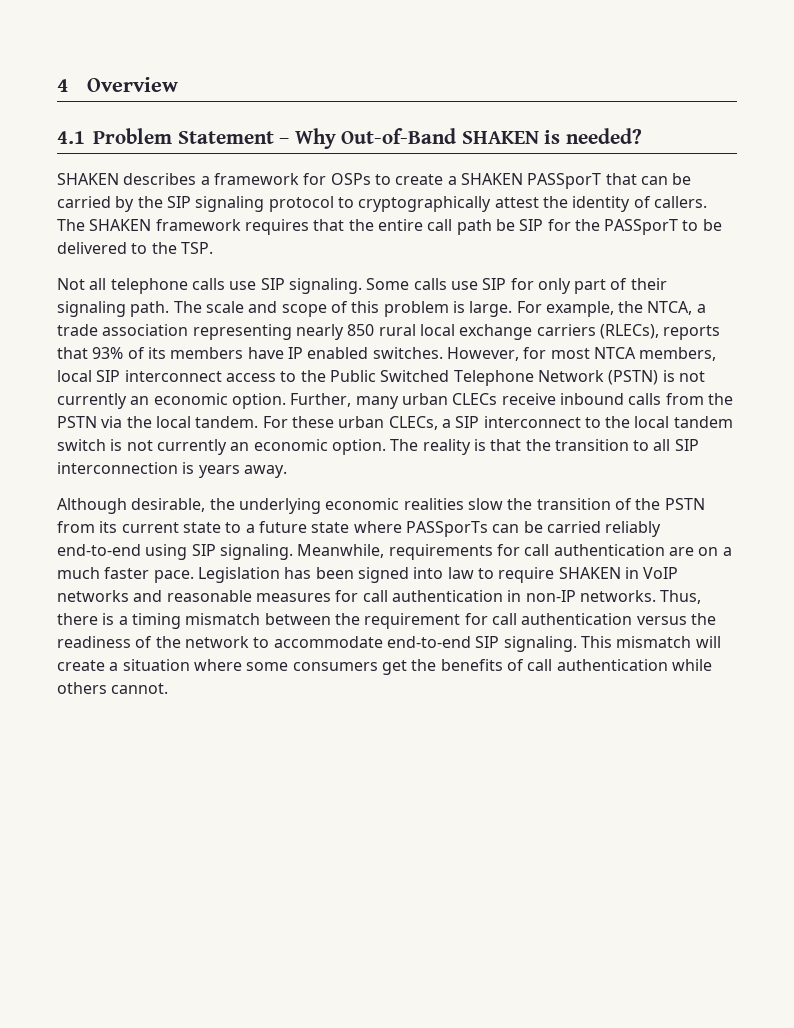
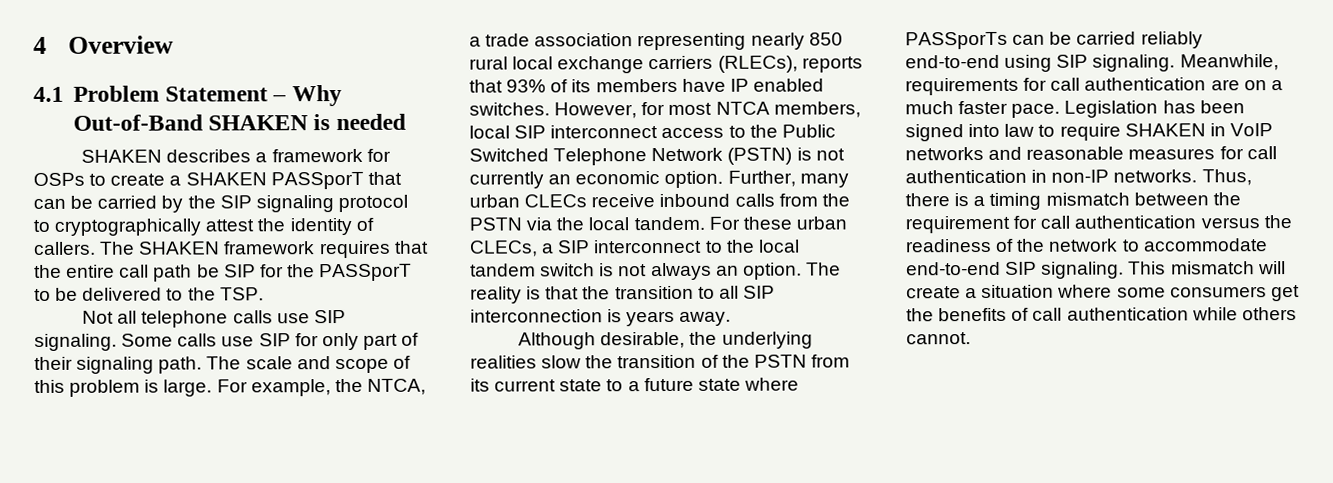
- 4.1 Problem Statement – Why Out-of-Band SHAKEN is needed?
+ 4.1 Problem Statement – Why Out-of-Band SHAKEN is needed
- For these urban CLECs, a SIP interconnect to the local tandem switch is not currently an economic option.
+ For these urban CLECs, a SIP interconnect to the local tandem switch is not always an option.
- Although desirable, the underlying economic realities slow the transition of the PSTN from its current state to a future state where PASSporTs can be carried reliably end-to-end using SIP signaling.
+ Although desirable, the underlying realities slow the transition of the PSTN from its current state to a future state where PASSporTs can be carried reliably end-to-end using SIP signaling.

